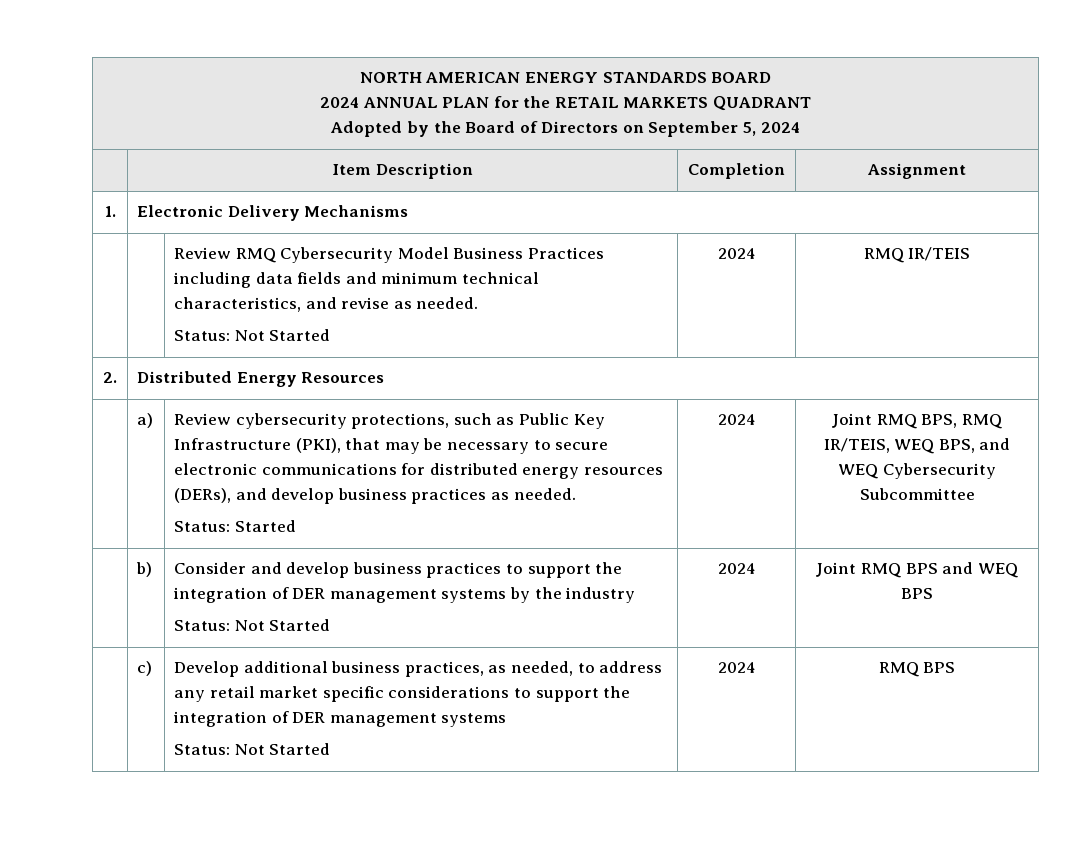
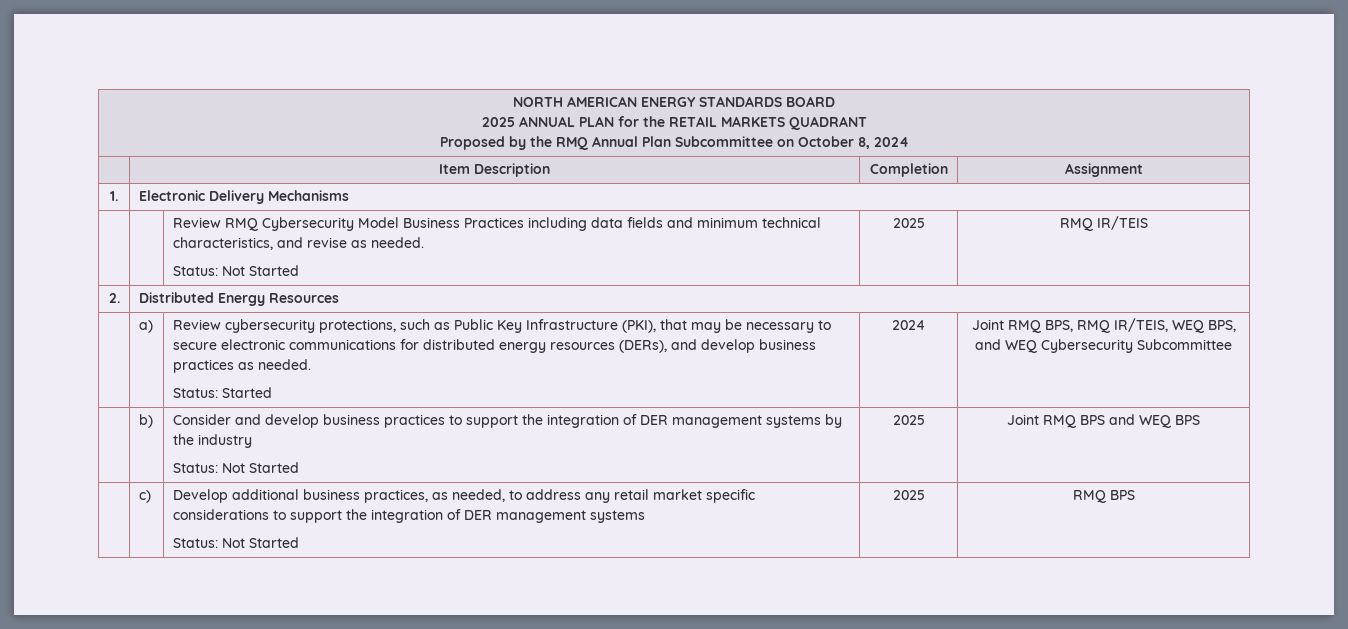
  NORTH AMERICAN ENERGY STANDARDS BOARD
- 2024 ANNUAL PLAN for the RETAIL MARKETS QUADRANT
- Adopted by the Board of Directors on September 5, 2024
+ 2025 ANNUAL PLAN for the RETAIL MARKETS QUADRANT
+ Proposed by the RMQ Annual Plan Subcommittee on October 8, 2024
  | | Review RMQ Cybersecurity Model Business Practices including data fields and minimum technical characteristics, and revise as needed.
- Status: Not Started | 2024 | RMQ IR/TEIS
+ Status: Not Started | 2025 | RMQ IR/TEIS
  | b) | Consider and develop business practices to support the integration of DER management systems by the industry
- Status: Not Started | 2024 | Joint RMQ BPS and WEQ BPS
+ Status: Not Started | 2025 | Joint RMQ BPS and WEQ BPS
  | c) | Develop additional business practices, as needed, to address any retail market specific considerations to support the integration of DER management systems
- Status: Not Started | 2024 | RMQ BPS
+ Status: Not Started | 2025 | RMQ BPS

